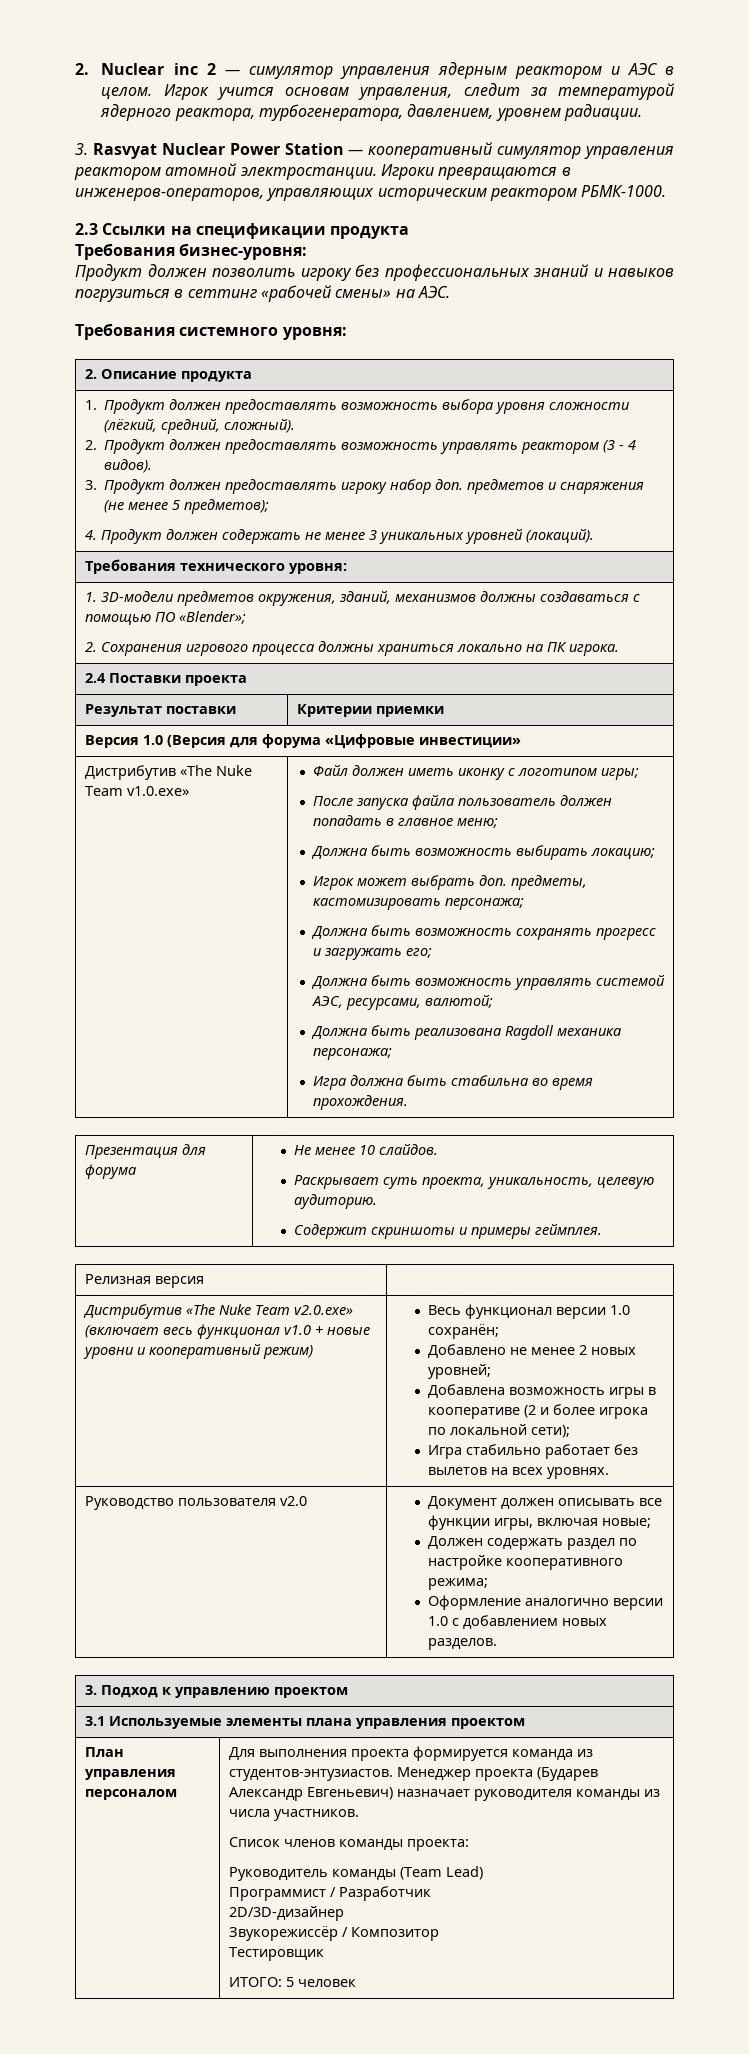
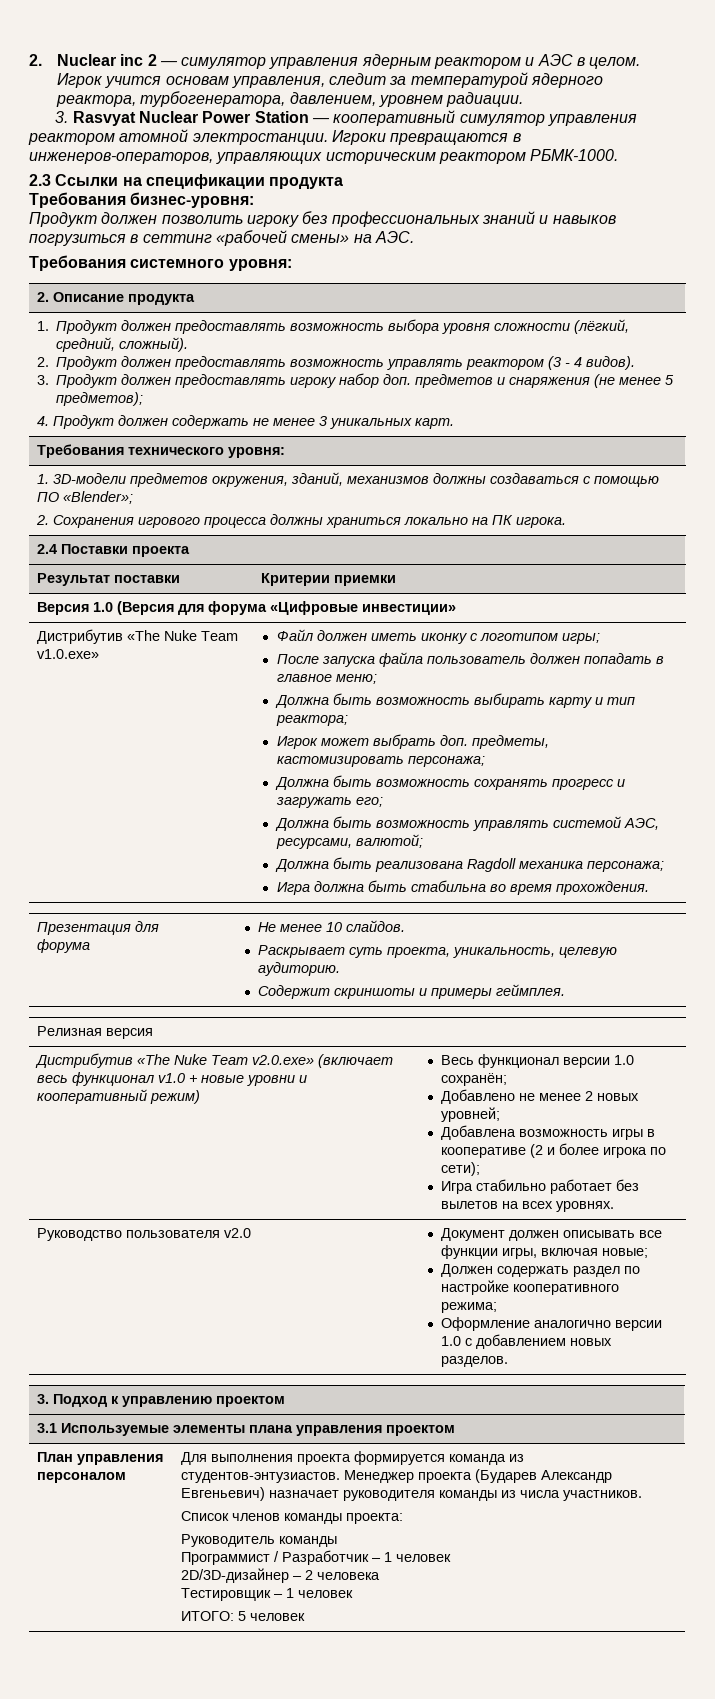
- 4. Продукт должен содержать не менее 3 уникальных уровней (локаций).
+ 4. Продукт должен содержать не менее 3 уникальных карт.
- Должна быть возможность выбирать локацию;
+ Должна быть возможность выбирать карту и тип реактора;
- Добавлена возможность игры в кооперативе (2 и более игрока по локальной сети);
+ Добавлена возможность игры в кооперативе (2 и более игрока по сети);
- Руководитель команды (Team Lead)
+ Руководитель команды
- Программист / Разработчик
- 2D/3D-дизайнер
- Звукорежиссёр / Композитор
- Тестировщик
+ Программист / Разработчик – 1 человек
+ 2D/3D-дизайнер – 2 человека
+ Тестировщик – 1 человек

